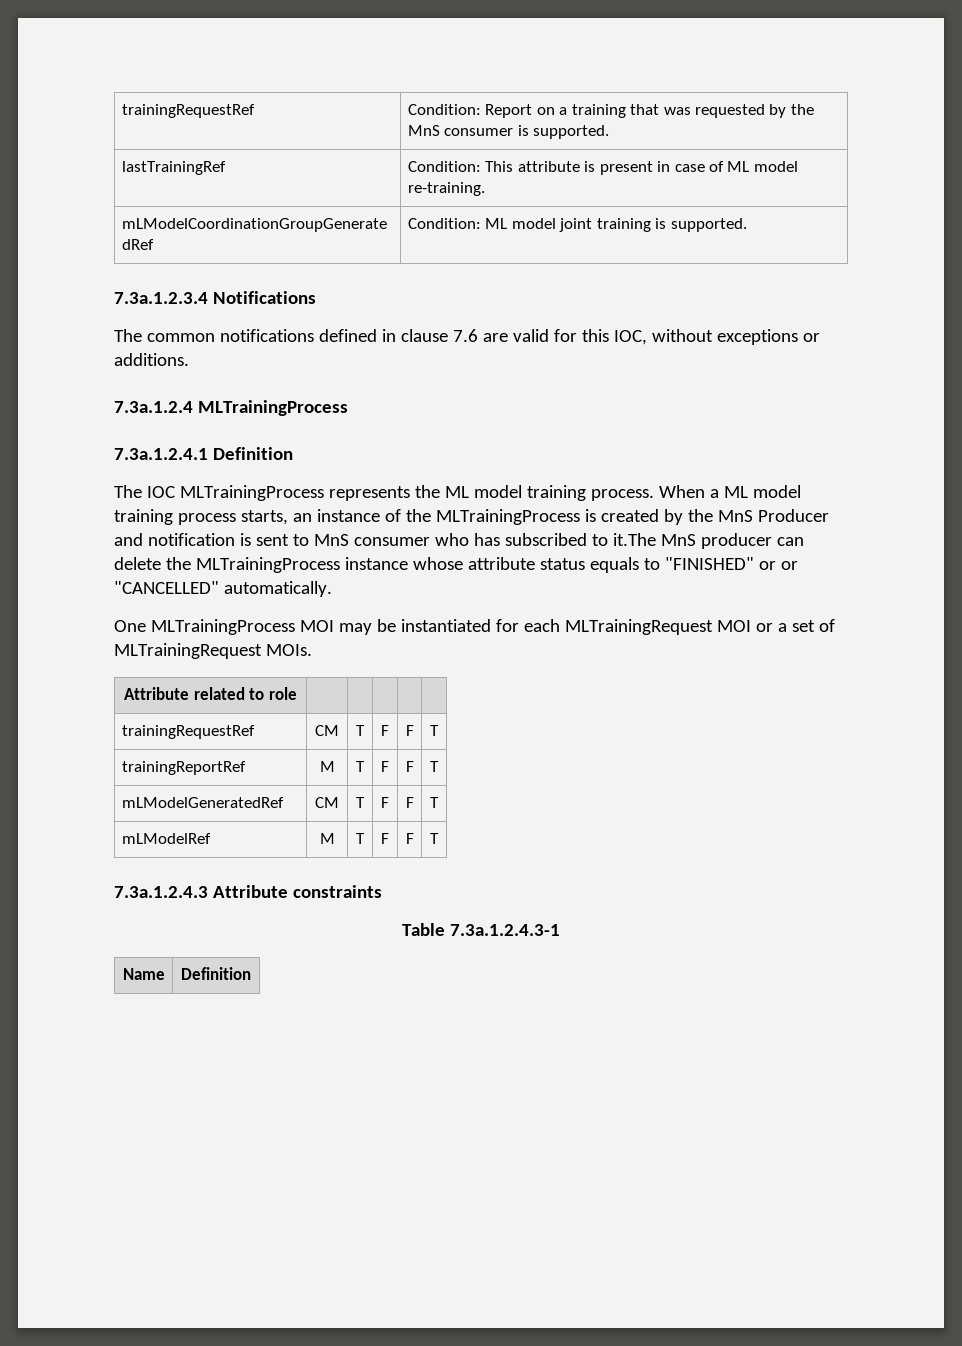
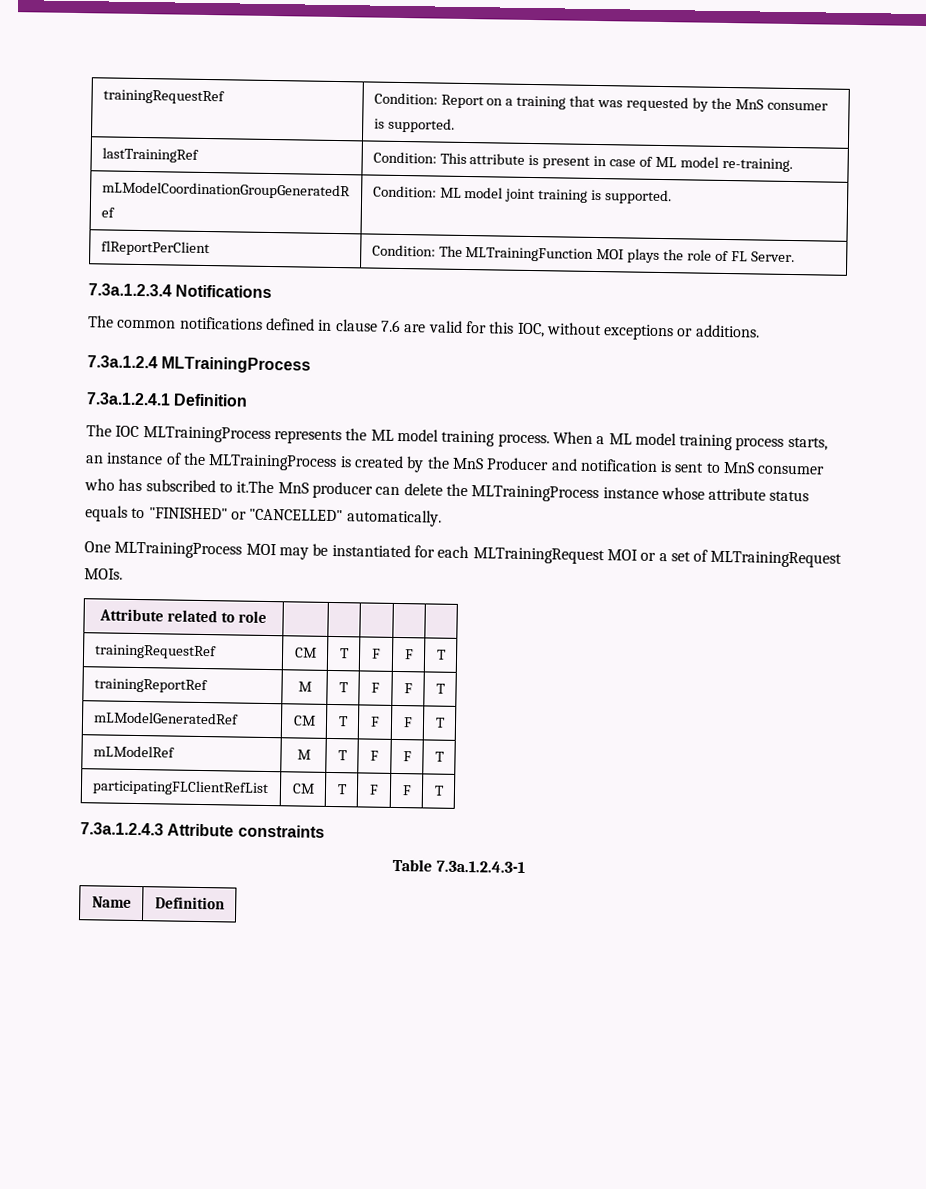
+ flReportPerClient | Condition: The MLTrainingFunction MOI plays the role of FL Server.
- When a ML model training process starts, an instance of the MLTrainingProcess is created by the MnS Producer and notification is sent to MnS consumer who has subscribed to it.The MnS producer can delete the MLTrainingProcess instance whose attribute status equals to "FINISHED" or or "CANCELLED" automatically.
+ When a ML model training process starts, an instance of the MLTrainingProcess is created by the MnS Producer and notification is sent to MnS consumer who has subscribed to it.The MnS producer can delete the MLTrainingProcess instance whose attribute status equals to "FINISHED" or "CANCELLED" automatically.
+ participatingFLClientRefList | CM | T | F | F | T

